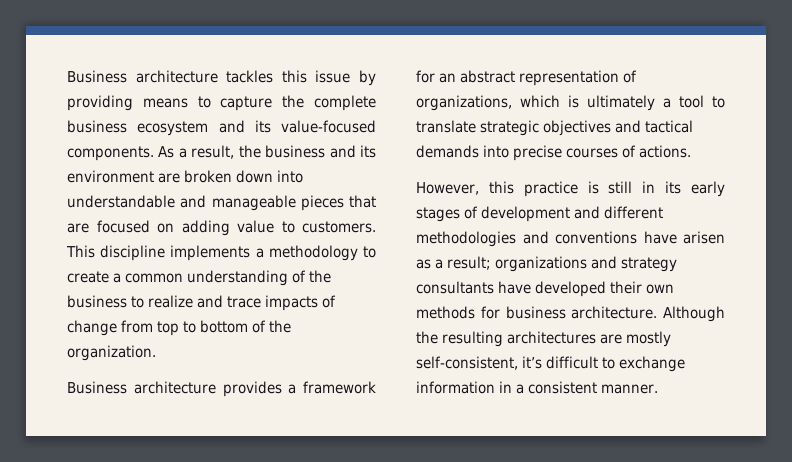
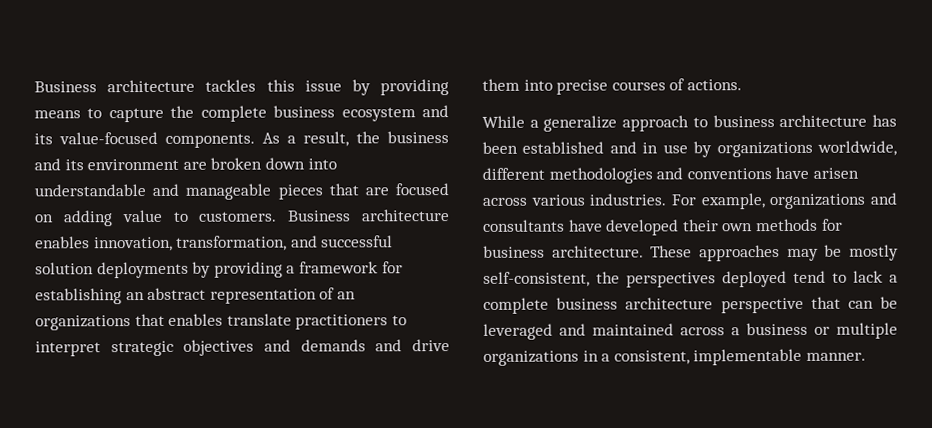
- This discipline implements a methodology to create a common understanding of the business to realize and trace impacts of change from top to bottom of the organization.
- Business architecture provides a framework for an abstract representation of organizations, which is ultimately a tool to translate strategic objectives and tactical demands into precise courses of actions.
+ Business architecture enables innovation, transformation, and successful solution deployments by providing a framework for establishing an abstract representation of an organizations that enables translate practitioners to interpret strategic objectives and demands and drive them into precise courses of actions.
- However, this practice is still in its early stages of development and different methodologies and conventions have arisen as a result; organizations and strategy consultants have developed their own methods for business architecture.
+ While a generalize approach to business architecture has been established and in use by organizations worldwide, different methodologies and conventions have arisen across various industries. For example, organizations and consultants have developed their own methods for business architecture.
- Although the resulting architectures are mostly self-consistent, it’s difficult to exchange information in a consistent manner.
+ These approaches may be mostly self-consistent, the perspectives deployed tend to lack a complete business architecture perspective that can be leveraged and maintained across a business or multiple organizations in a consistent, implementable manner.

